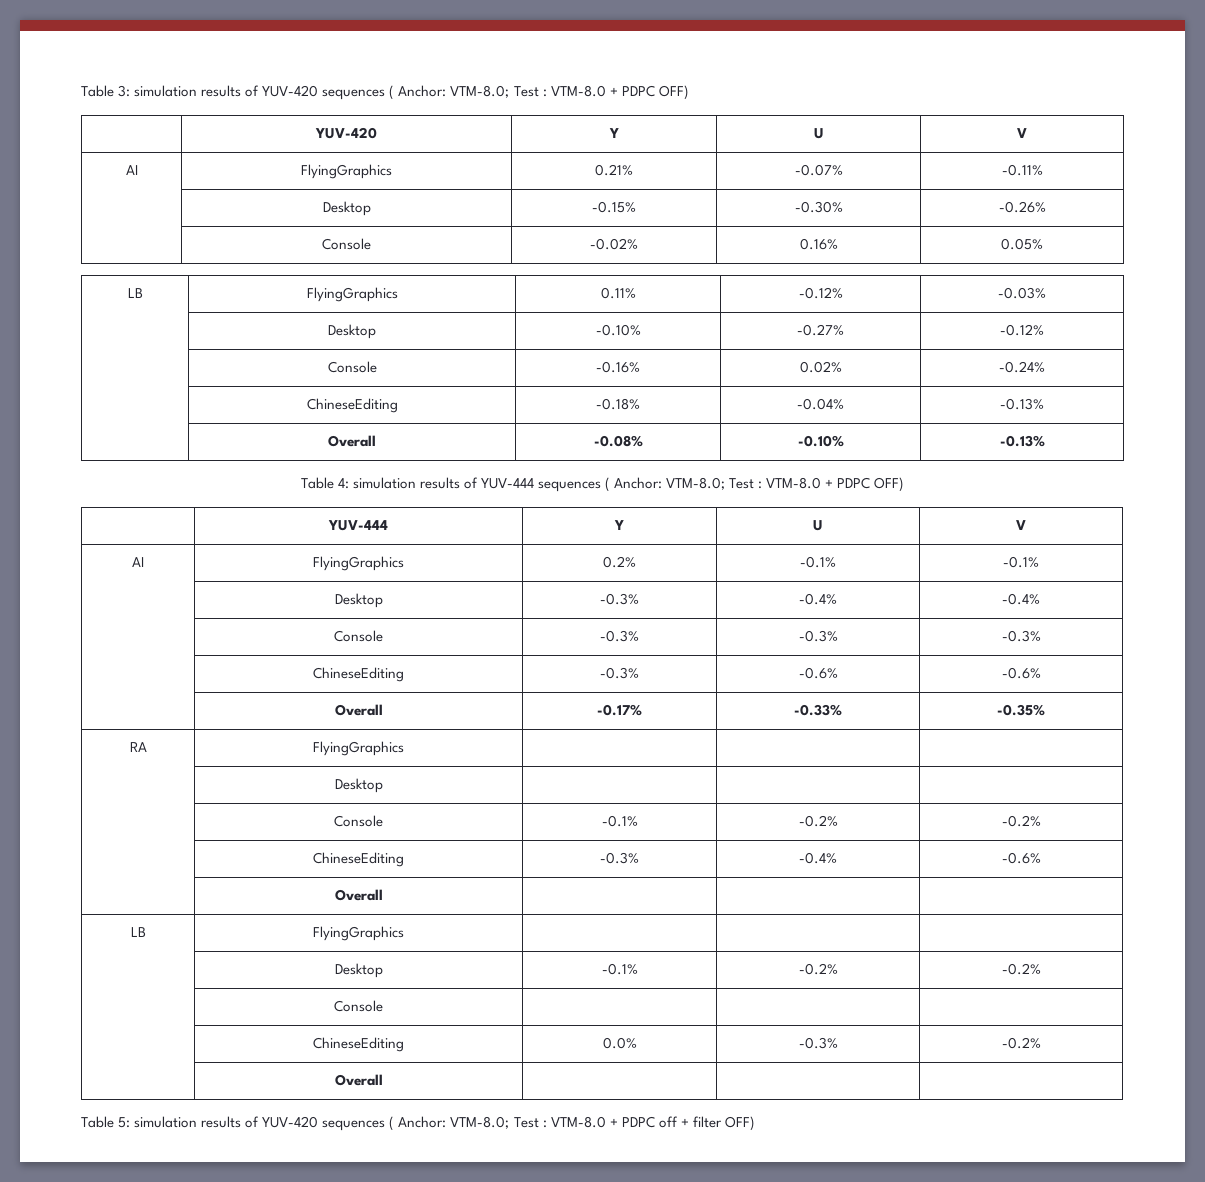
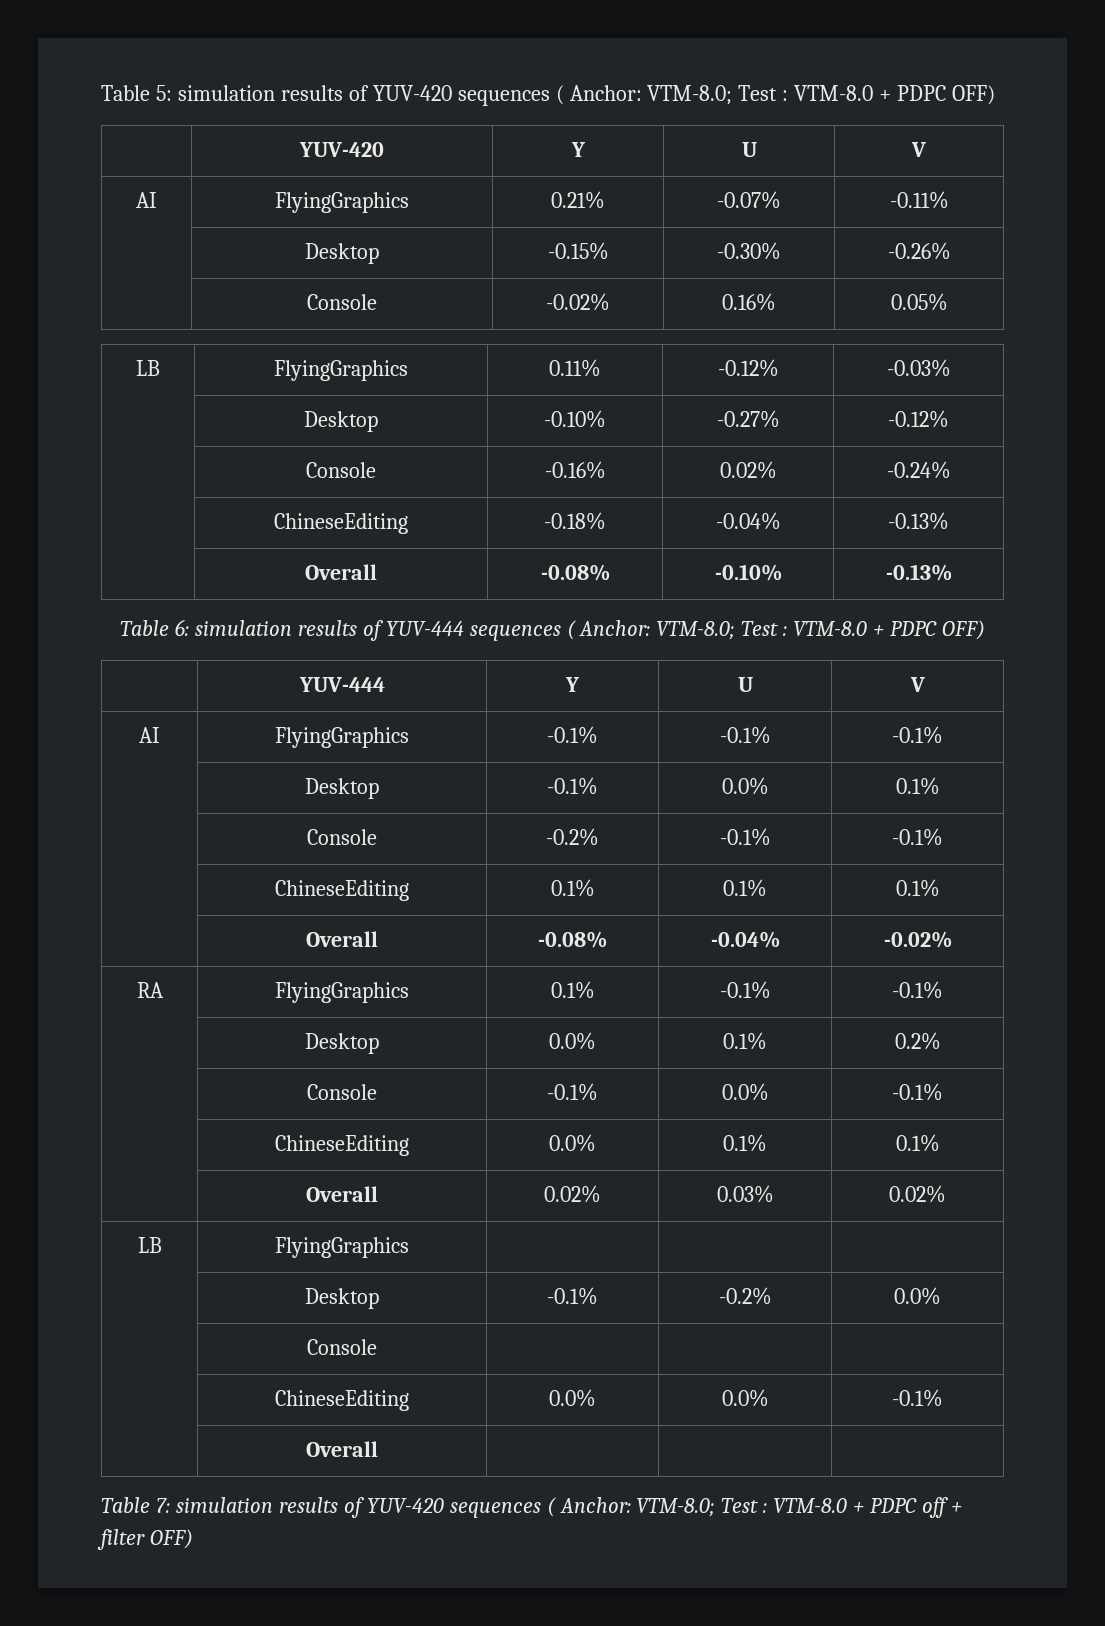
- Table 3: simulation results of YUV-420 sequences ( Anchor: VTM-8.0; Test : VTM-8.0 + PDPC OFF)
+ Table 5: simulation results of YUV-420 sequences ( Anchor: VTM-8.0; Test : VTM-8.0 + PDPC OFF)
- Table 4: simulation results of YUV-444 sequences ( Anchor: VTM-8.0; Test : VTM-8.0 + PDPC OFF)
+ Table 6: simulation results of YUV-444 sequences ( Anchor: VTM-8.0; Test : VTM-8.0 + PDPC OFF)
- AI | FlyingGraphics | 0.2% | -0.1% | -0.1%
- | Desktop | -0.3% | -0.4% | -0.4%
- | Console | -0.3% | -0.3% | -0.3%
- | ChineseEditing | -0.3% | -0.6% | -0.6%
- | Overall | -0.17% | -0.33% | -0.35%
- RA | FlyingGraphics | | |
- | Desktop | | |
+ AI | FlyingGraphics | -0.1% | -0.1% | -0.1%
+ | Desktop | -0.1% | 0.0% | 0.1%
+ | Console | -0.2% | -0.1% | -0.1%
+ | ChineseEditing | 0.1% | 0.1% | 0.1%
+ | Overall | -0.08% | -0.04% | -0.02%
+ RA | FlyingGraphics | 0.1% | -0.1% | -0.1%
+ | Desktop | 0.0% | 0.1% | 0.2%
- | Console | -0.1% | -0.2% | -0.2%
- | ChineseEditing | -0.3% | -0.4% | -0.6%
- | Overall | | |
+ | Console | -0.1% | 0.0% | -0.1%
+ | ChineseEditing | 0.0% | 0.1% | 0.1%
+ | Overall | 0.02% | 0.03% | 0.02%
- | Desktop | -0.1% | -0.2% | -0.2%
+ | Desktop | -0.1% | -0.2% | 0.0%
- | ChineseEditing | 0.0% | -0.3% | -0.2%
+ | ChineseEditing | 0.0% | 0.0% | -0.1%
- Table 5: simulation results of YUV-420 sequences ( Anchor: VTM-8.0; Test : VTM-8.0 + PDPC off + filter OFF)
+ Table 7: simulation results of YUV-420 sequences ( Anchor: VTM-8.0; Test : VTM-8.0 + PDPC off + filter OFF)

